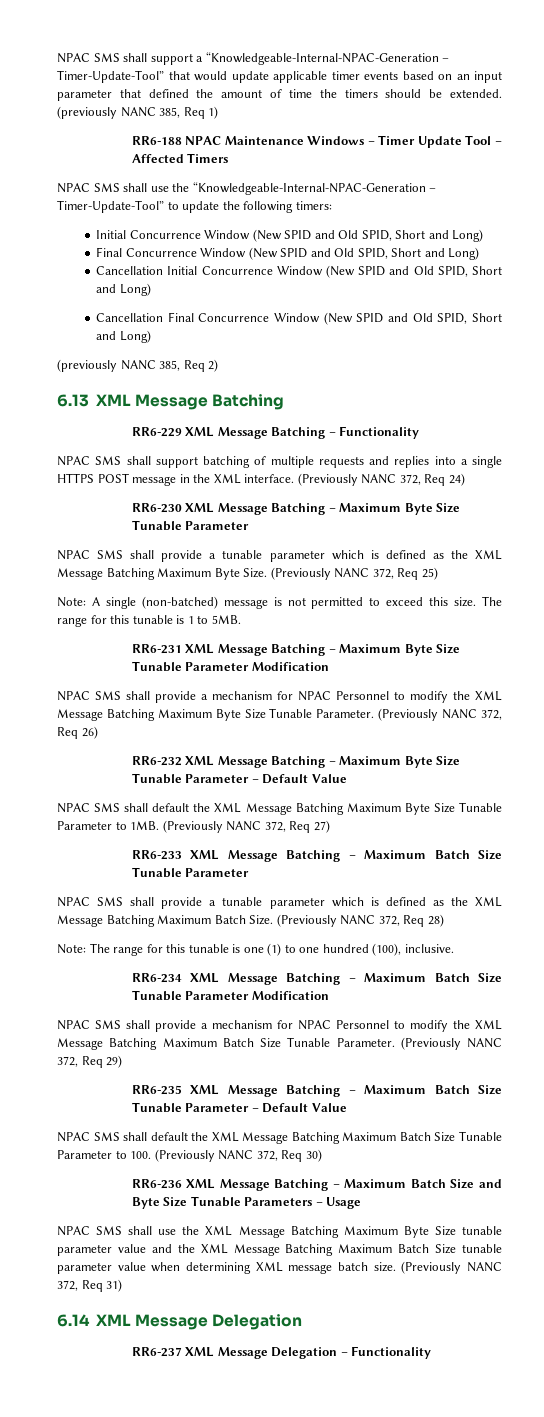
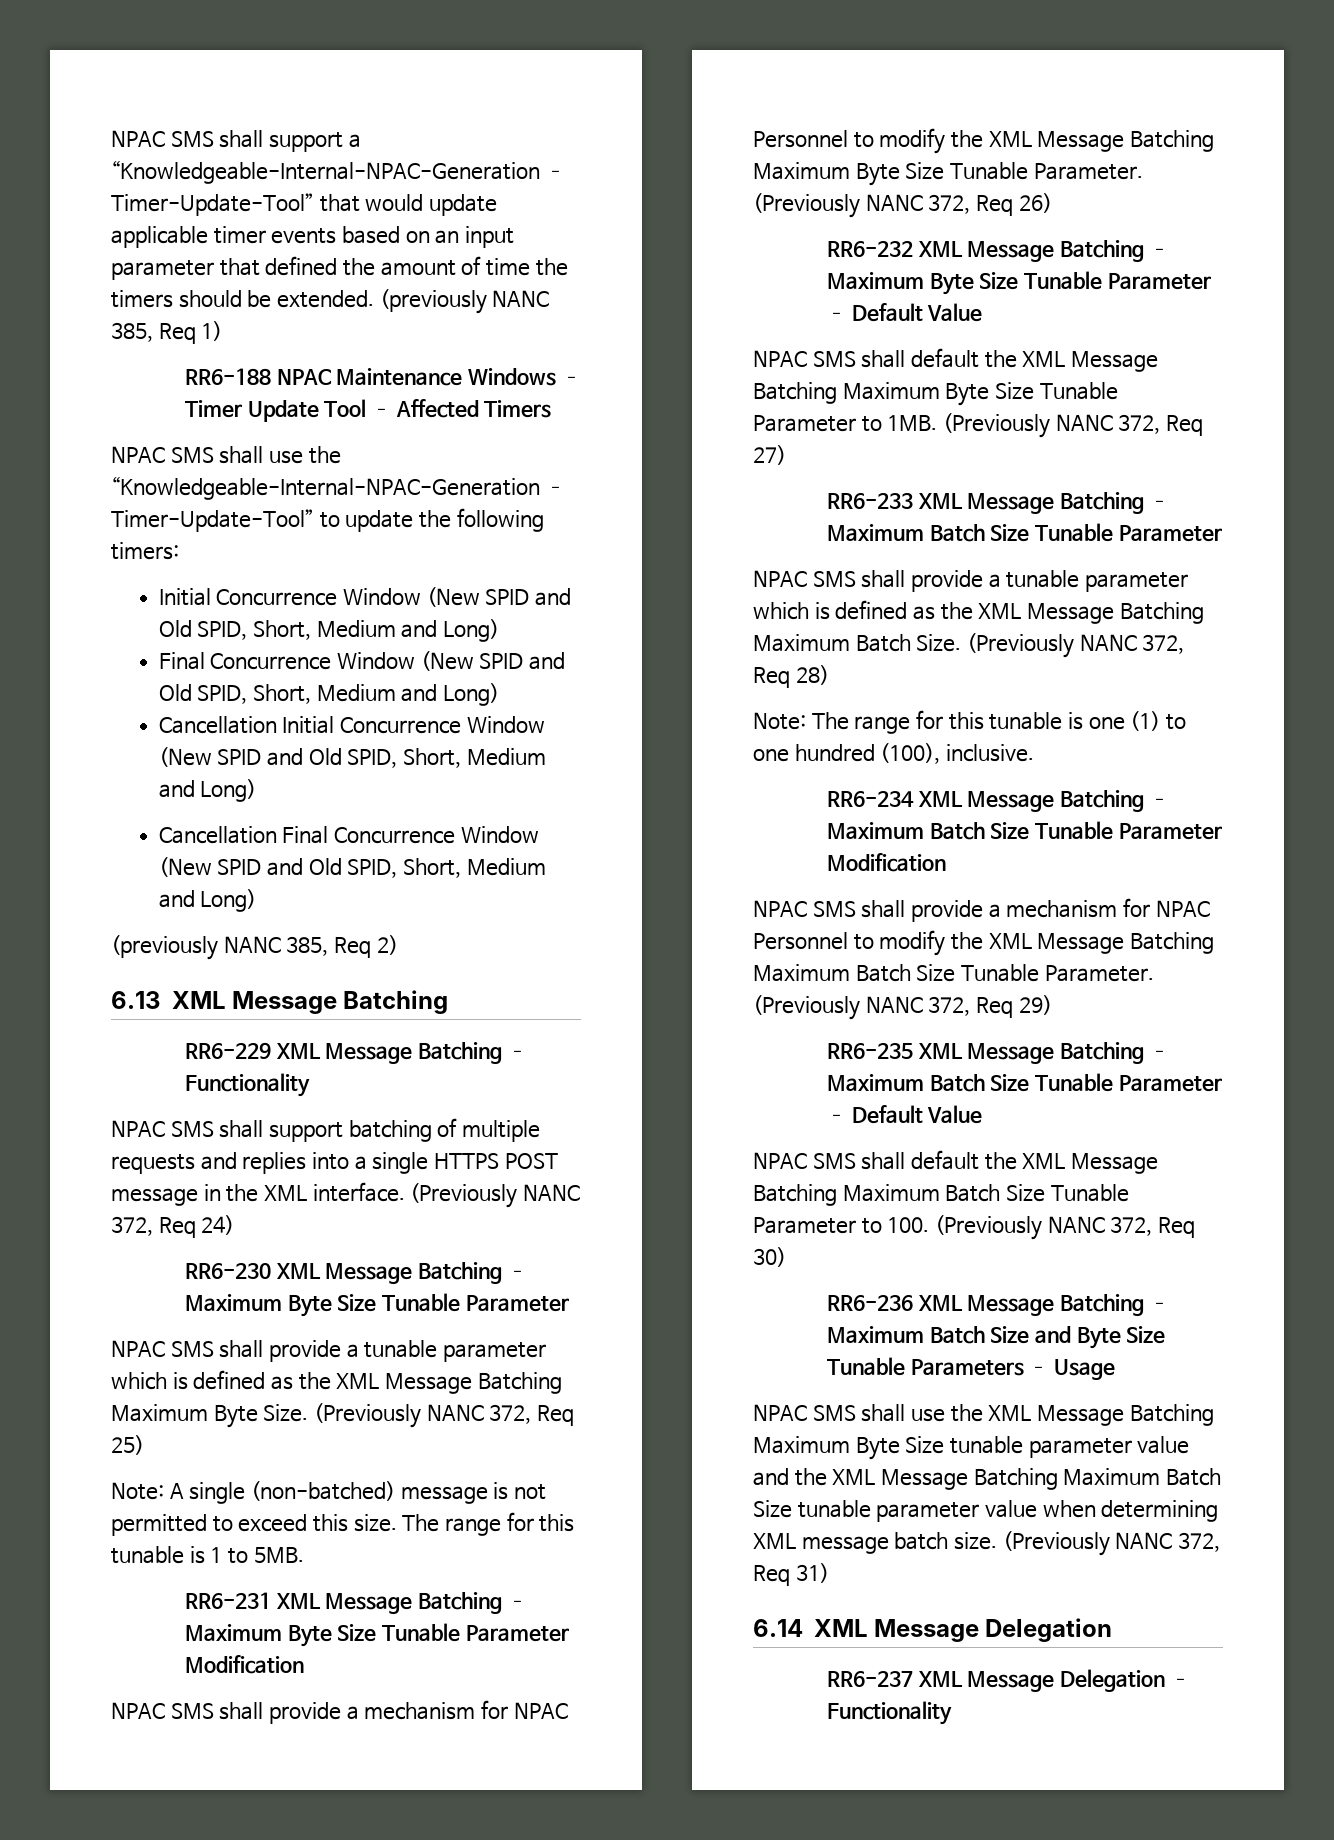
  NPAC SMS shall use the “Knowledgeable-Internal-NPAC-Generation – Timer-Update-Tool” to update the following timers:
- Initial Concurrence Window (New SPID and Old SPID, Short and Long)
- Final Concurrence Window (New SPID and Old SPID, Short and Long)
+ Initial Concurrence Window (New SPID and Old SPID, Short, Medium and Long)
+ Final Concurrence Window (New SPID and Old SPID, Short, Medium and Long)
- Cancellation Initial Concurrence Window (New SPID and Old SPID, Short and Long)
+ Cancellation Initial Concurrence Window (New SPID and Old SPID, Short, Medium and Long)
- Cancellation Final Concurrence Window (New SPID and Old SPID, Short and Long)
+ Cancellation Final Concurrence Window (New SPID and Old SPID, Short, Medium and Long)

